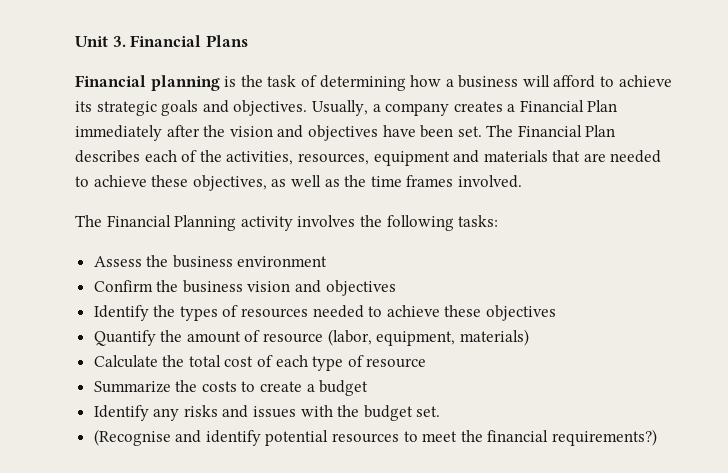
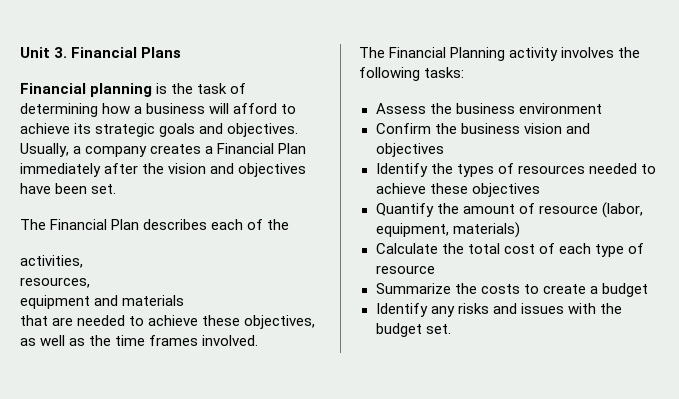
- Usually, a company creates a Financial Plan immediately after the vision and objectives have been set. The Financial Plan describes each of the activities, resources, equipment and materials that are needed to achieve these objectives, as well as the time frames involved.
+ Usually, a company creates a Financial Plan immediately after the vision and objectives have been set.
+ The Financial Plan describes each of the
+ activities,
+ resources,
+ equipment and materials
+ that are needed to achieve these objectives, as well as the time frames involved.
- (Recognise and identify potential resources to meet the financial requirements?)

